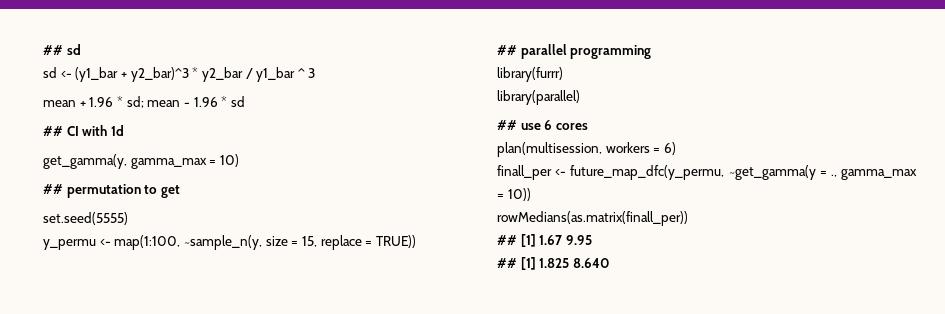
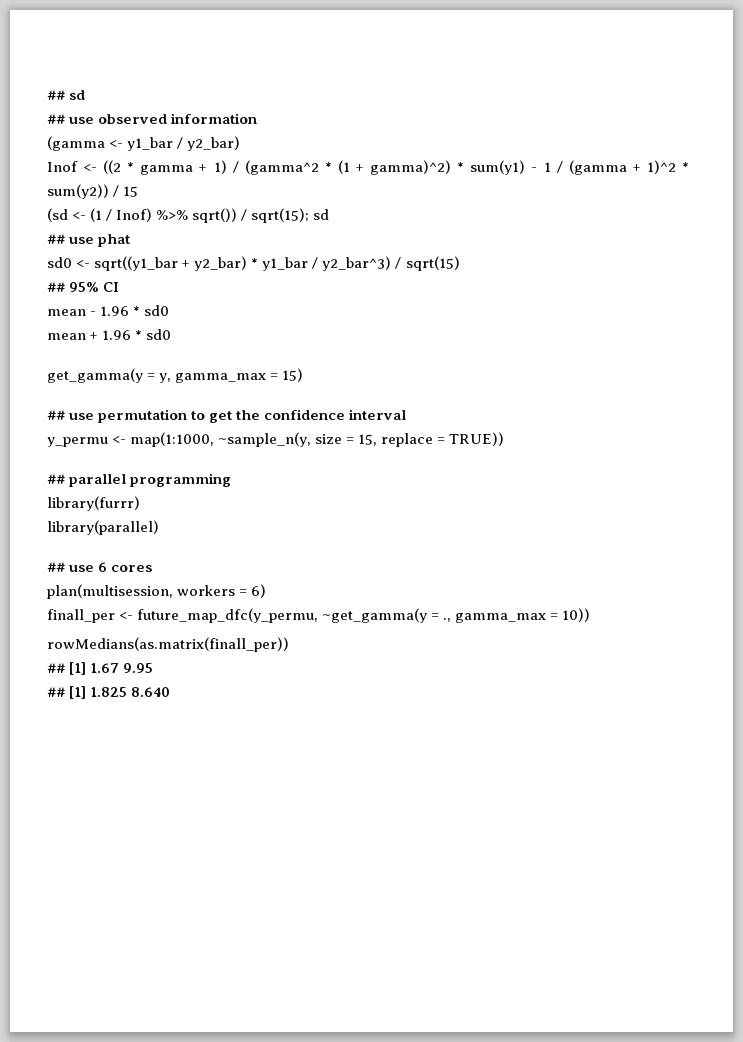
- sd <- (y1_bar + y2_bar)^3 * y2_bar / y1_bar ^ 3
- mean + 1.96 * sd; mean - 1.96 * sd
- ## CI with 1d
- get_gamma(y, gamma_max = 10)
- ## permutation to get
- set.seed(5555)
+ ## use observed information
+ (gamma <- y1_bar / y2_bar)
+ Inof <- ((2 * gamma + 1) / (gamma^2 * (1 + gamma)^2) * sum(y1) - 1 / (gamma + 1)^2 * sum(y2)) / 15
+ (sd <- (1 / Inof) %>% sqrt()) / sqrt(15); sd
+ ## use phat
+ sd0 <- sqrt((y1_bar + y2_bar) * y1_bar / y2_bar^3) / sqrt(15)
+ ## 95% CI
+ mean - 1.96 * sd0
+ mean + 1.96 * sd0
+ get_gamma(y = y, gamma_max = 15)
+ ## use permutation to get the confidence interval
- y_permu <- map(1:100, ~sample_n(y, size = 15, replace = TRUE))
+ y_permu <- map(1:1000, ~sample_n(y, size = 15, replace = TRUE))

